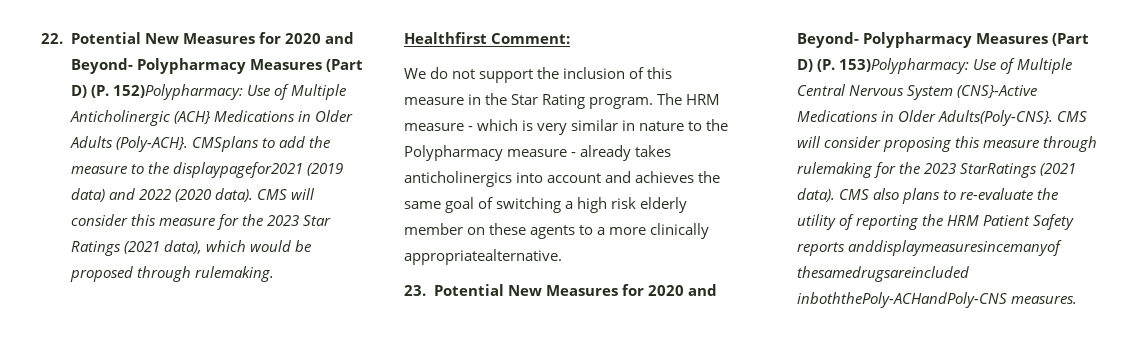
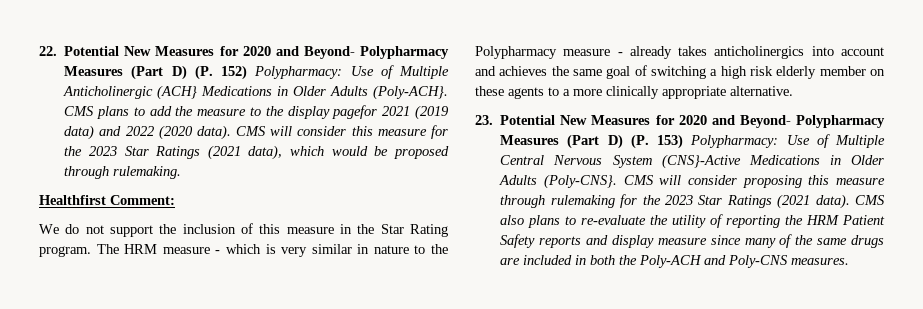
- 22. Potential New Measures for 2020 and Beyond- Polypharmacy Measures (Part D) (P. 152)Polypharmacy: Use of Multiple Anticholinergic (ACH} Medications in Older Adults (Poly-ACH}.
+ 22. Potential New Measures for 2020 and Beyond- Polypharmacy Measures (Part D) (P. 152) Polypharmacy: Use of Multiple Anticholinergic (ACH} Medications in Older Adults (Poly-ACH}.
- CMSplans to add the measure to the displaypagefor2021 (2019 data) and 2022 (2020 data).
+ CMS plans to add the measure to the display pagefor 2021 (2019 data) and 2022 (2020 data).
- The HRM measure - which is very similar in nature to the Polypharmacy measure - already takes anticholinergics into account and achieves the same goal of switching a high risk elderly member on these agents to a more clinically appropriatealternative.
+ The HRM measure - which is very similar in nature to the Polypharmacy measure - already takes anticholinergics into account and achieves the same goal of switching a high risk elderly member on these agents to a more clinically appropriate alternative.
- 23. Potential New Measures for 2020 and Beyond- Polypharmacy Measures (Part D) (P. 153)Polypharmacy: Use of Multiple Central Nervous System (CNS}-Active Medications in Older Adults(Poly-CNS}.
+ 23. Potential New Measures for 2020 and Beyond- Polypharmacy Measures (Part D) (P. 153) Polypharmacy: Use of Multiple Central Nervous System (CNS}-Active Medications in Older Adults (Poly-CNS}.
- CMS will consider proposing this measure through rulemaking for the 2023 StarRatings (2021 data).
+ CMS will consider proposing this measure through rulemaking for the 2023 Star Ratings (2021 data).
- CMS also plans to re-evaluate the utility of reporting the HRM Patient Safety reports anddisplaymeasuresincemanyof thesamedrugsareincluded inboththePoly-ACHandPoly-CNS measures.
+ CMS also plans to re-evaluate the utility of reporting the HRM Patient Safety reports and display measure since many of the same drugs are included in both the Poly-ACH and Poly-CNS measures.

